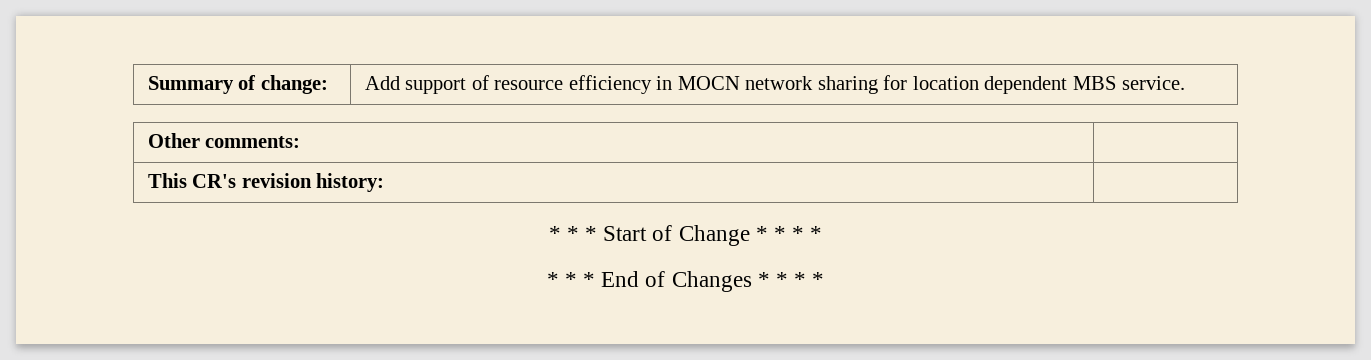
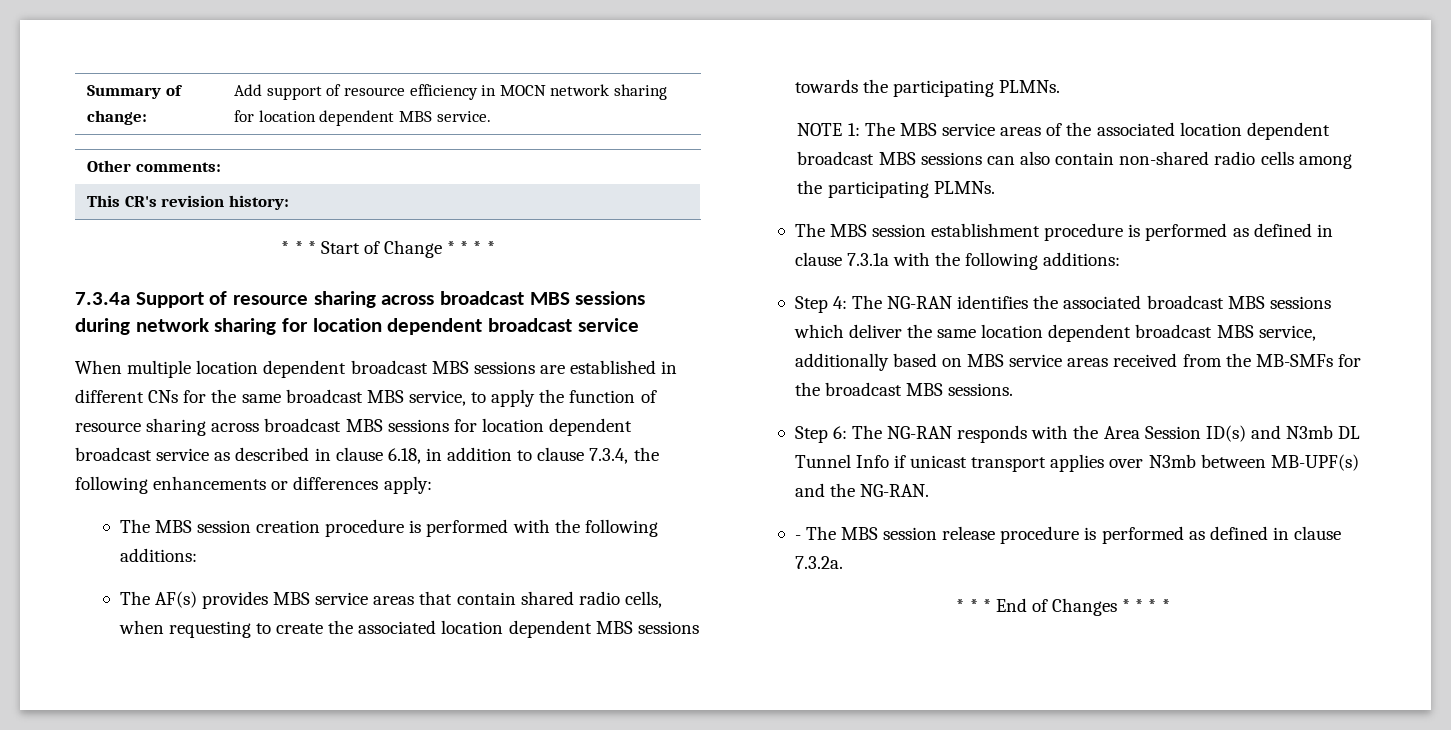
+ 7.3.4a Support of resource sharing across broadcast MBS sessions during network sharing for location dependent broadcast service
+ When multiple location dependent broadcast MBS sessions are established in different CNs for the same broadcast MBS service, to apply the function of resource sharing across broadcast MBS sessions for location dependent broadcast service as described in clause 6.18, in addition to clause 7.3.4, the following enhancements or differences apply:
+ The MBS session creation procedure is performed with the following additions:
+ The AF(s) provides MBS service areas that contain shared radio cells, when requesting to create the associated location dependent MBS sessions towards the participating PLMNs.
+ NOTE 1: The MBS service areas of the associated location dependent broadcast MBS sessions can also contain non-shared radio cells among the participating PLMNs.
+ The MBS session establishment procedure is performed as defined in clause 7.3.1a with the following additions:
+ Step 4: The NG-RAN identifies the associated broadcast MBS sessions which deliver the same location dependent broadcast MBS service, additionally based on MBS service areas received from the MB-SMFs for the broadcast MBS sessions.
+ Step 6: The NG-RAN responds with the Area Session ID(s) and N3mb DL Tunnel Info if unicast transport applies over N3mb between MB-UPF(s) and the NG-RAN.
+ - The MBS session release procedure is performed as defined in clause 7.3.2a.

